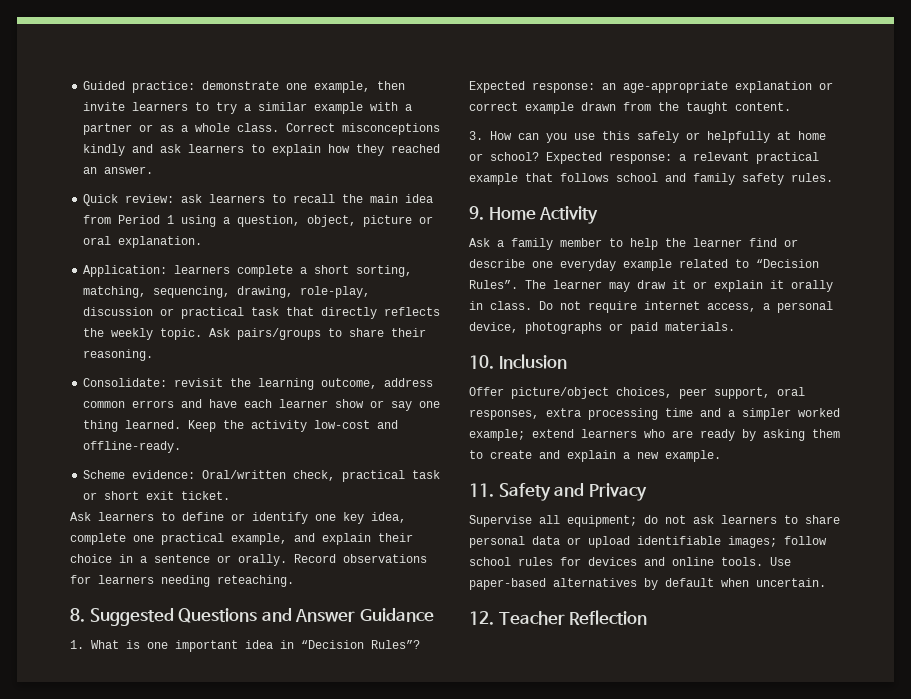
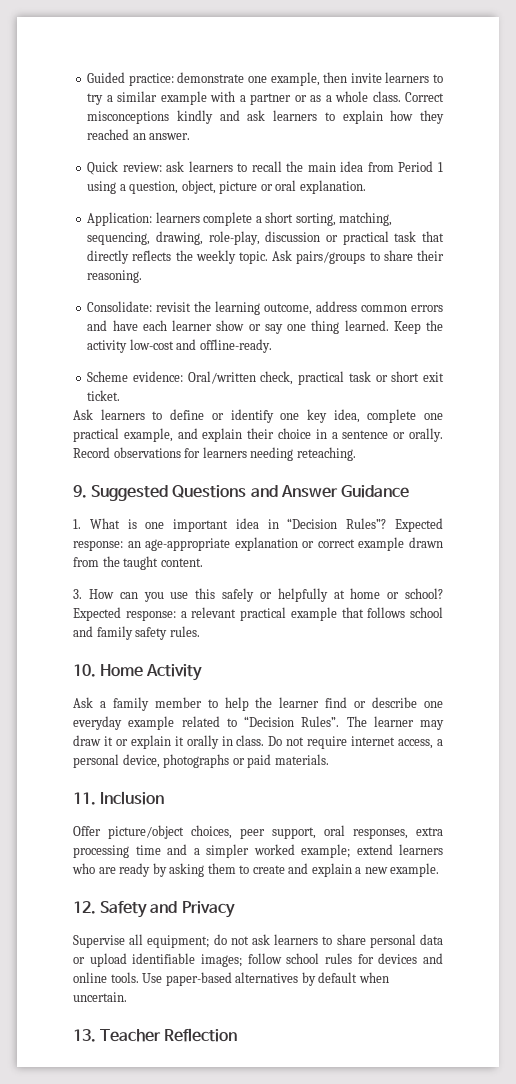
- 8. Suggested Questions and Answer Guidance
+ 9. Suggested Questions and Answer Guidance
- 9. Home Activity
+ 10. Home Activity
- 10. Inclusion
+ 11. Inclusion
- 11. Safety and Privacy
+ 12. Safety and Privacy
- 12. Teacher Reflection
+ 13. Teacher Reflection

